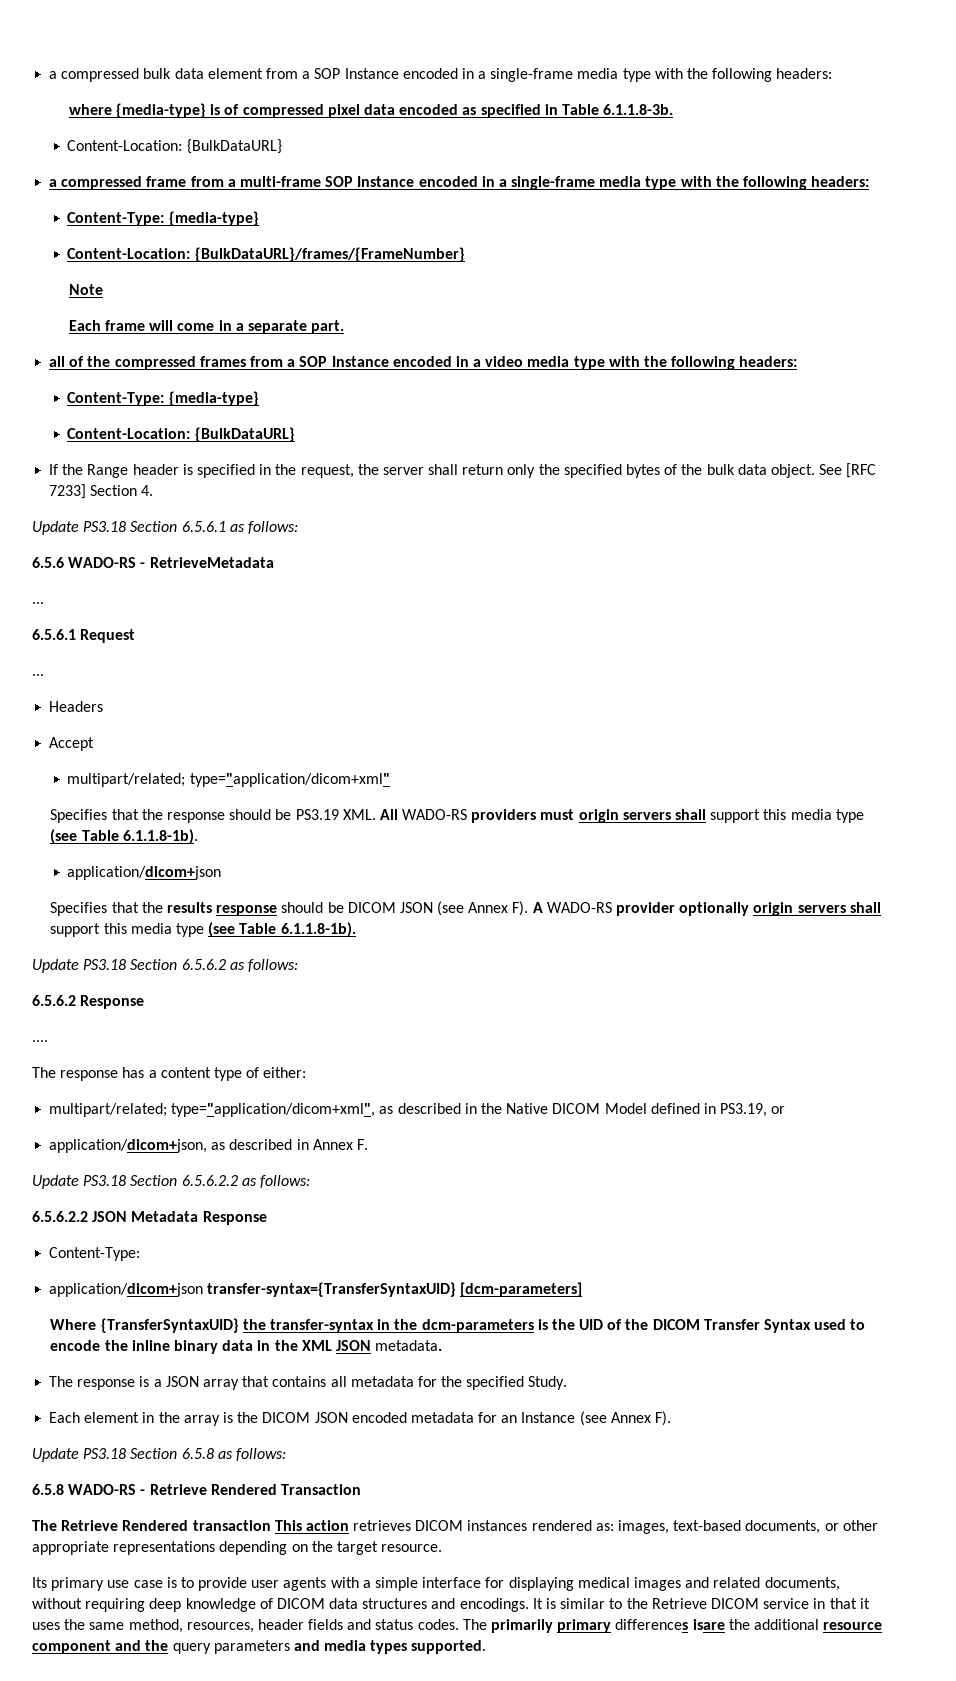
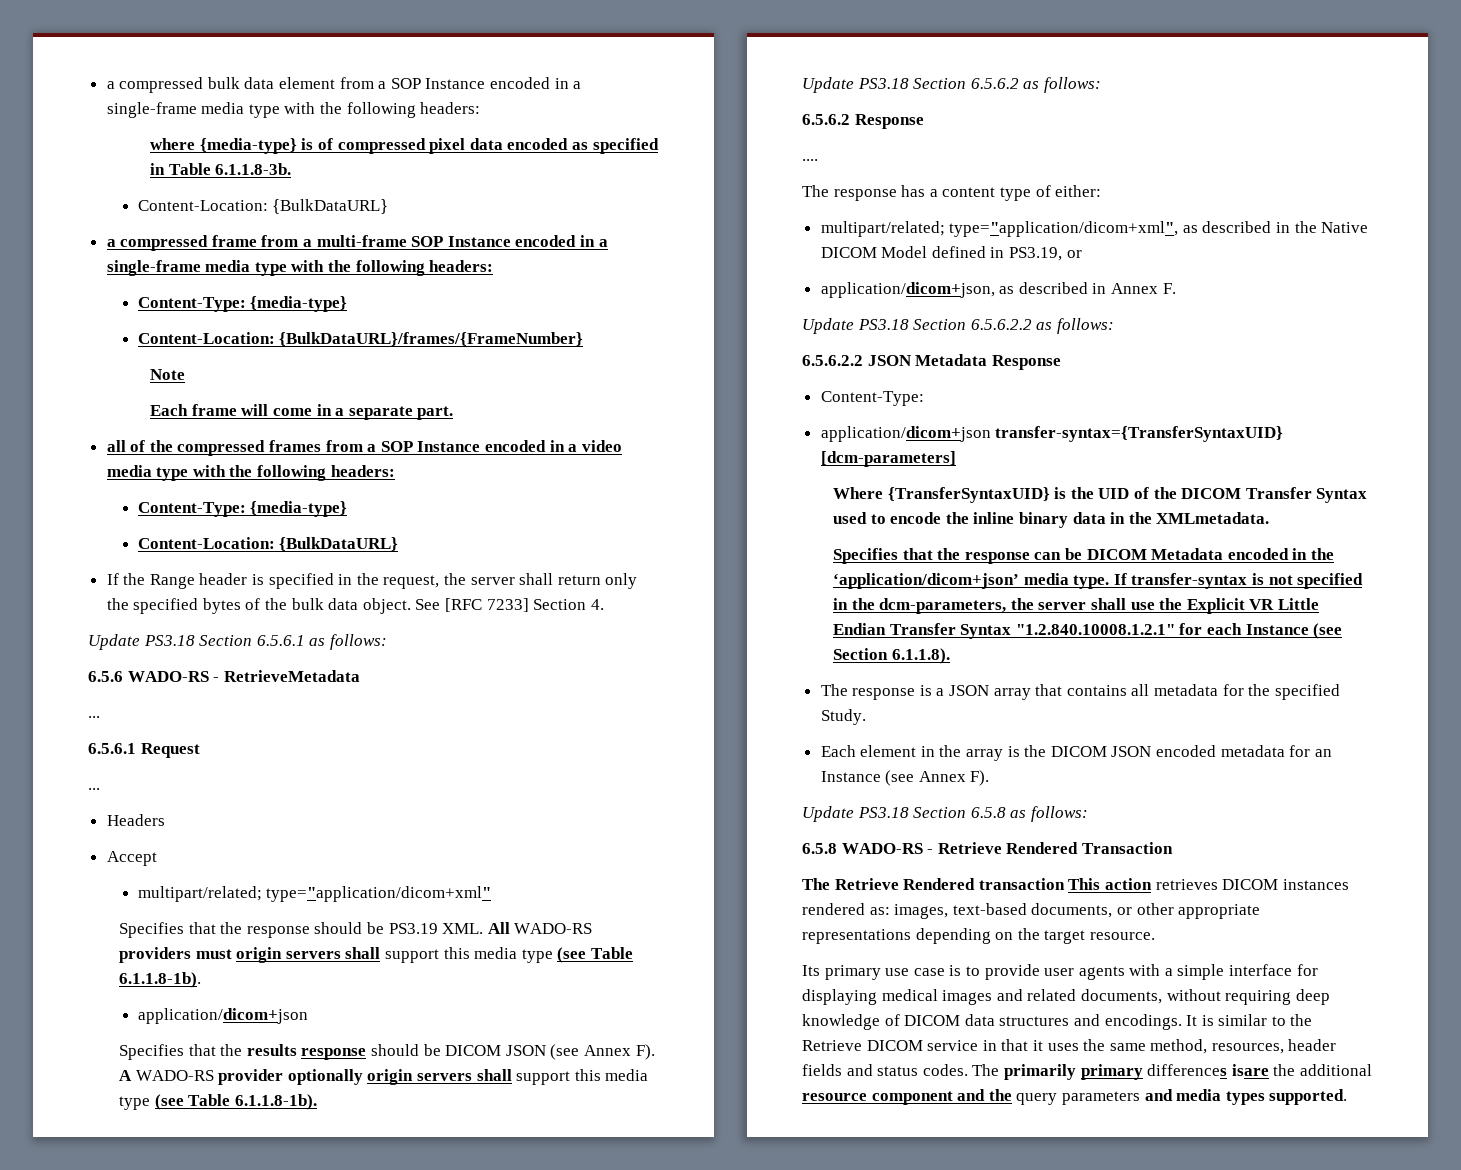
- Where {TransferSyntaxUID} the transfer-syntax in the dcm-parameters is the UID of the DICOM Transfer Syntax used to encode the inline binary data in the XML JSON metadata.
+ Where {TransferSyntaxUID} is the UID of the DICOM Transfer Syntax used to encode the inline binary data in the XMLmetadata.
+ Specifies that the response can be DICOM Metadata encoded in the ‘application/dicom+json’ media type. If transfer-syntax is not specified in the dcm-parameters, the server shall use the Explicit VR Little Endian Transfer Syntax "1.2.840.10008.1.2.1" for each Instance (see Section 6.1.1.8).

